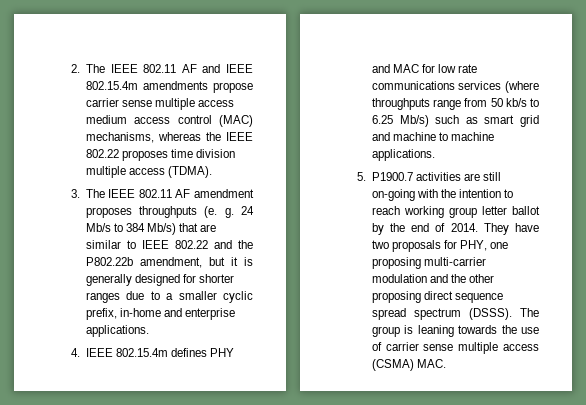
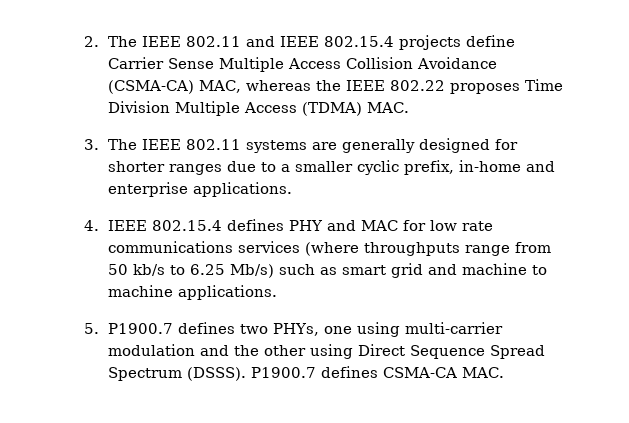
- 2. The IEEE 802.11 AF and IEEE 802.15.4m amendments propose carrier sense multiple access medium access control (MAC) mechanisms, whereas the IEEE 802.22 proposes time division multiple access (TDMA).
- 3. The IEEE 802.11 AF amendment proposes throughputs (e. g. 24 Mb/s to 384 Mb/s) that are similar to IEEE 802.22 and the P802.22b amendment, but it is generally designed for shorter ranges due to a smaller cyclic prefix, in-home and enterprise applications.
+ 2. The IEEE 802.11 and IEEE 802.15.4 projects define Carrier Sense Multiple Access Collision Avoidance (CSMA-CA) MAC, whereas the IEEE 802.22 proposes Time Division Multiple Access (TDMA) MAC.
+ 3. The IEEE 802.11 systems are generally designed for shorter ranges due to a smaller cyclic prefix, in-home and enterprise applications.
- 4. IEEE 802.15.4m defines PHY and MAC for low rate communications services (where throughputs range from 50 kb/s to 6.25 Mb/s) such as smart grid and machine to machine applications.
+ 4. IEEE 802.15.4 defines PHY and MAC for low rate communications services (where throughputs range from 50 kb/s to 6.25 Mb/s) such as smart grid and machine to machine applications.
- 5. P1900.7 activities are still on-going with the intention to reach working group letter ballot by the end of 2014. They have two proposals for PHY, one proposing multi-carrier modulation and the other proposing direct sequence spread spectrum (DSSS). The group is leaning towards the use of carrier sense multiple access (CSMA) MAC.
+ 5. P1900.7 defines two PHYs, one using multi-carrier modulation and the other using Direct Sequence Spread Spectrum (DSSS). P1900.7 defines CSMA-CA MAC.

